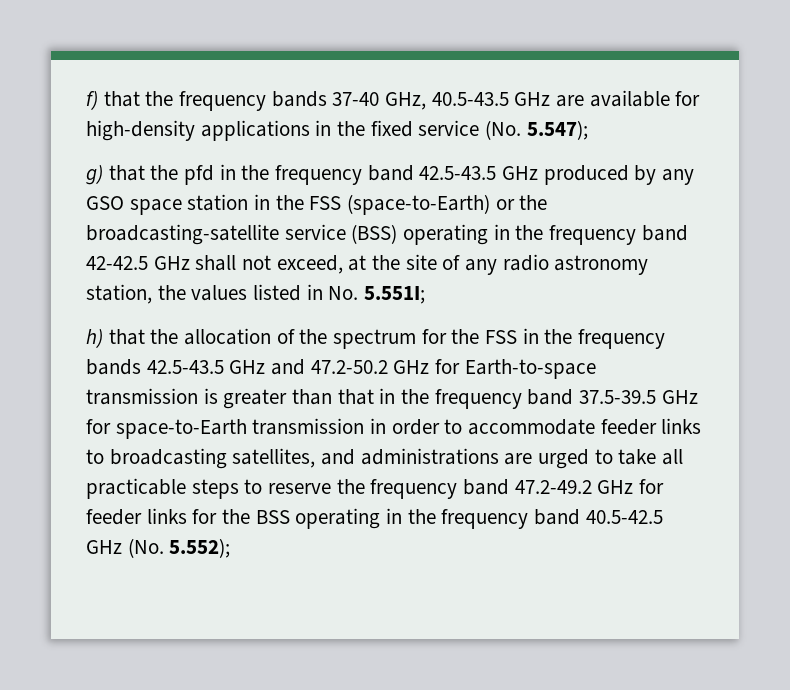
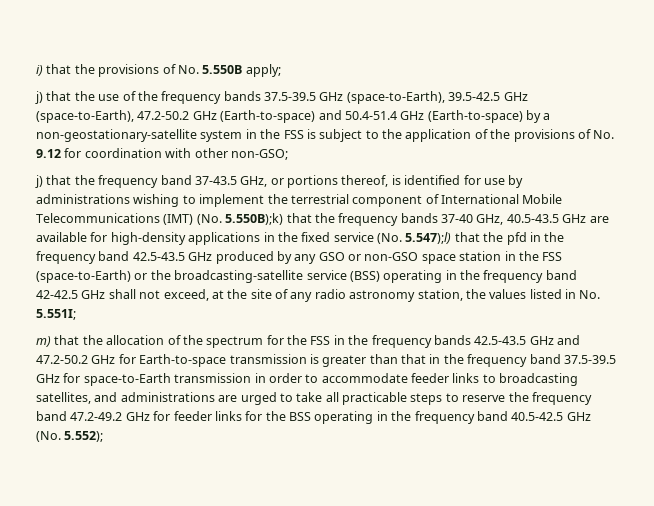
- f) that the frequency bands 37-40 GHz, 40.5-43.5 GHz are available for high-density applications in the fixed service (No. 5.547);
- g) that the pfd in the frequency band 42.5-43.5 GHz produced by any GSO space station in the FSS (space-to-Earth) or the broadcasting-satellite service (BSS) operating in the frequency band 42-42.5 GHz shall not exceed, at the site of any radio astronomy station, the values listed in No. 5.551I;
+ i) that the provisions of No. 5.550B apply;
+ j) that the use of the frequency bands 37.5-39.5 GHz (space-to-Earth), 39.5-42.5 GHz (space-to-Earth), 47.2-50.2 GHz (Earth-to-space) and 50.4-51.4 GHz (Earth-to-space) by a non-geostationary-satellite system in the FSS is subject to the application of the provisions of No. 9.12 for coordination with other non-GSO;
+ j) that the frequency band 37-43.5 GHz, or portions thereof, is identified for use by administrations wishing to implement the terrestrial component of International Mobile Telecommunications (IMT) (No. 5.550B);k) that the frequency bands 37-40 GHz, 40.5-43.5 GHz are available for high-density applications in the fixed service (No. 5.547);l) that the pfd in the frequency band 42.5-43.5 GHz produced by any GSO or non-GSO space station in the FSS (space-to-Earth) or the broadcasting-satellite service (BSS) operating in the frequency band 42-42.5 GHz shall not exceed, at the site of any radio astronomy station, the values listed in No. 5.551I;
- h) that the allocation of the spectrum for the FSS in the frequency bands 42.5-43.5 GHz and 47.2-50.2 GHz for Earth-to-space transmission is greater than that in the frequency band 37.5-39.5 GHz for space-to-Earth transmission in order to accommodate feeder links to broadcasting satellites, and administrations are urged to take all practicable steps to reserve the frequency band 47.2-49.2 GHz for feeder links for the BSS operating in the frequency band 40.5-42.5 GHz (No. 5.552);
+ m) that the allocation of the spectrum for the FSS in the frequency bands 42.5-43.5 GHz and 47.2-50.2 GHz for Earth-to-space transmission is greater than that in the frequency band 37.5-39.5 GHz for space-to-Earth transmission in order to accommodate feeder links to broadcasting satellites, and administrations are urged to take all practicable steps to reserve the frequency band 47.2-49.2 GHz for feeder links for the BSS operating in the frequency band 40.5-42.5 GHz (No. 5.552);

